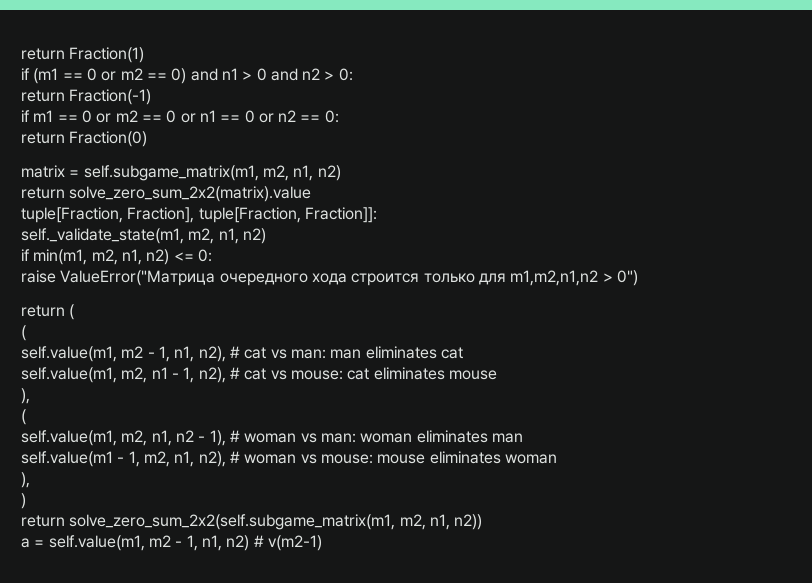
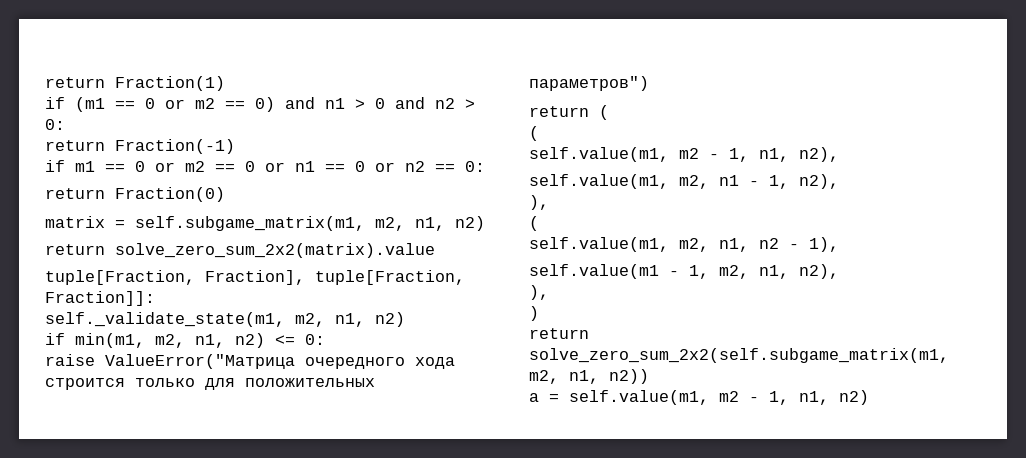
- raise ValueError("Матрица очередного хода строится только для m1,m2,n1,n2 > 0")
+ raise ValueError("Матрица очередного хода строится только для положительных параметров")
- self.value(m1, m2 - 1, n1, n2), # cat vs man: man eliminates cat
+ self.value(m1, m2 - 1, n1, n2),
- self.value(m1, m2, n1 - 1, n2), # cat vs mouse: cat eliminates mouse
+ self.value(m1, m2, n1 - 1, n2),
- self.value(m1, m2, n1, n2 - 1), # woman vs man: woman eliminates man
+ self.value(m1, m2, n1, n2 - 1),
- self.value(m1 - 1, m2, n1, n2), # woman vs mouse: mouse eliminates woman
+ self.value(m1 - 1, m2, n1, n2),
- a = self.value(m1, m2 - 1, n1, n2) # v(m2-1)
+ a = self.value(m1, m2 - 1, n1, n2)

